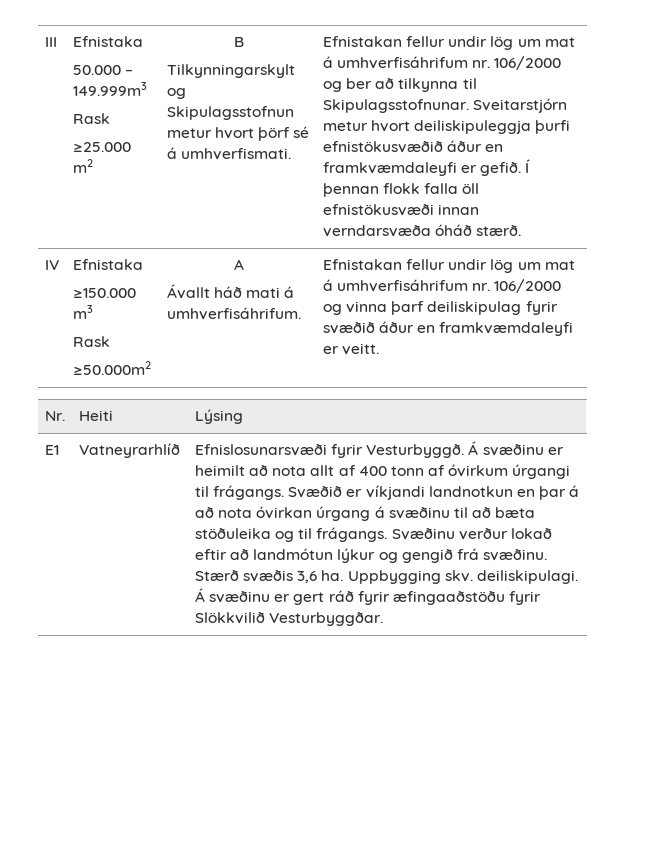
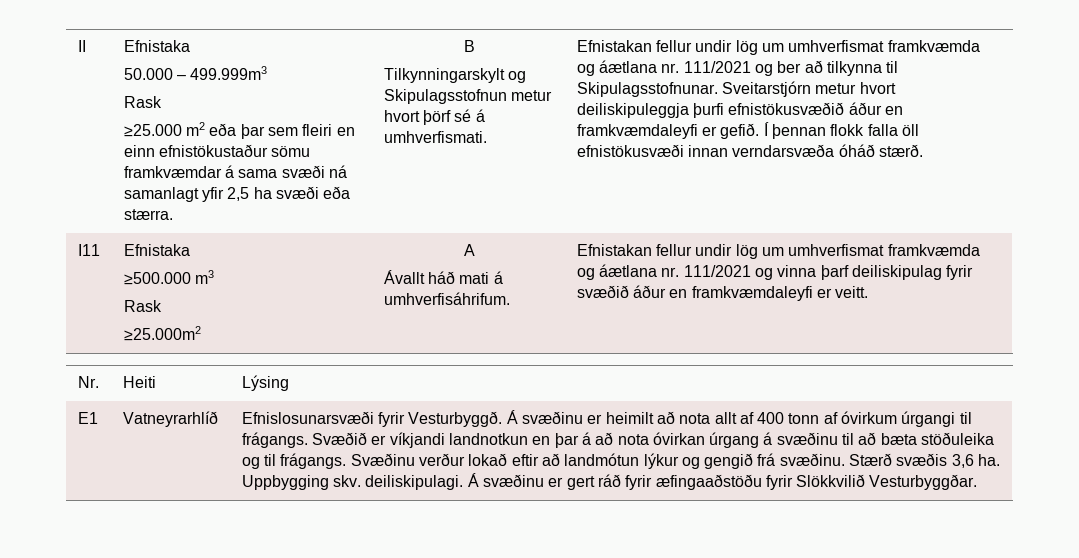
- III
+ II
- 50.000 – 149.999m3
+ 50.000 – 499.999m3
- ≥25.000 m2
+ ≥25.000 m2 eða þar sem fleiri en einn efnistökustaður sömu framkvæmdar á sama svæði ná samanlagt yfir 2,5 ha svæði eða stærra.
- Efnistakan fellur undir lög um mat á umhverfisáhrifum nr. 106/2000 og ber að tilkynna til Skipulagsstofnunar.
+ Efnistakan fellur undir lög um umhverfismat framkvæmda og áætlana nr. 111/2021 og ber að tilkynna til Skipulagsstofnunar.
- IV | Efnistaka
- ≥150.000 m3
+ I11 | Efnistaka
+ ≥500.000 m3
  Rask
- ≥50.000m2 | A
- Ávallt háð mati á umhverfisáhrifum. | Efnistakan fellur undir lög um mat á umhverfisáhrifum nr. 106/2000 og vinna þarf deiliskipulag fyrir svæðið áður en framkvæmdaleyfi er veitt.
+ ≥25.000m2 | A
+ Ávallt háð mati á umhverfisáhrifum. | Efnistakan fellur undir lög um umhverfismat framkvæmda og áætlana nr. 111/2021 og vinna þarf deiliskipulag fyrir svæðið áður en framkvæmdaleyfi er veitt.

